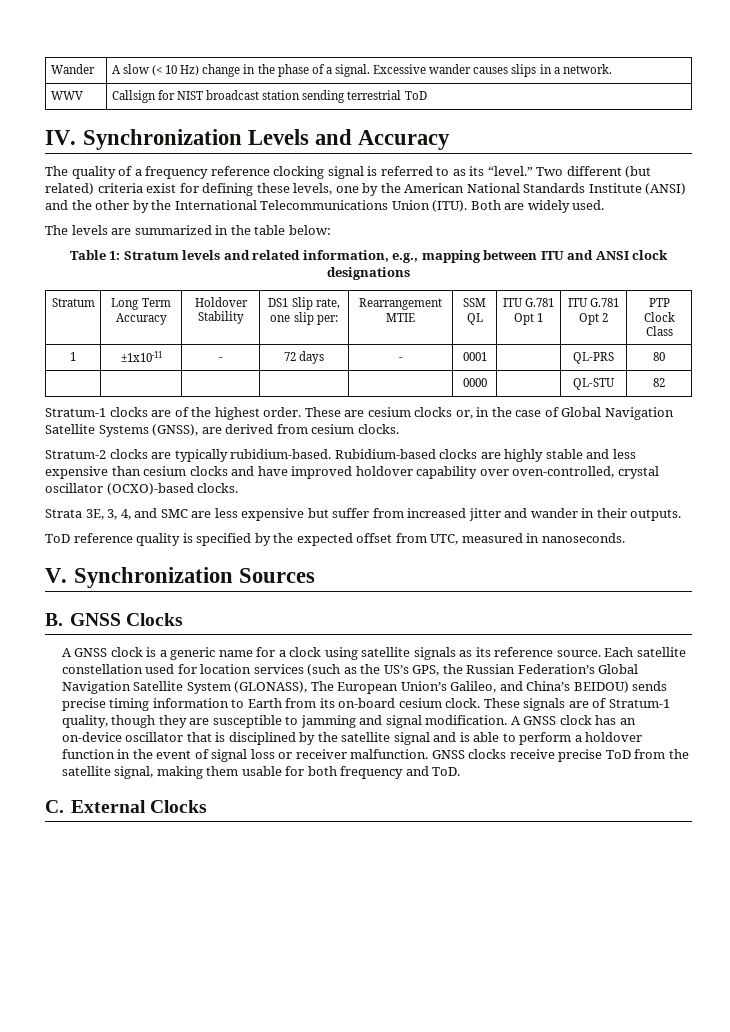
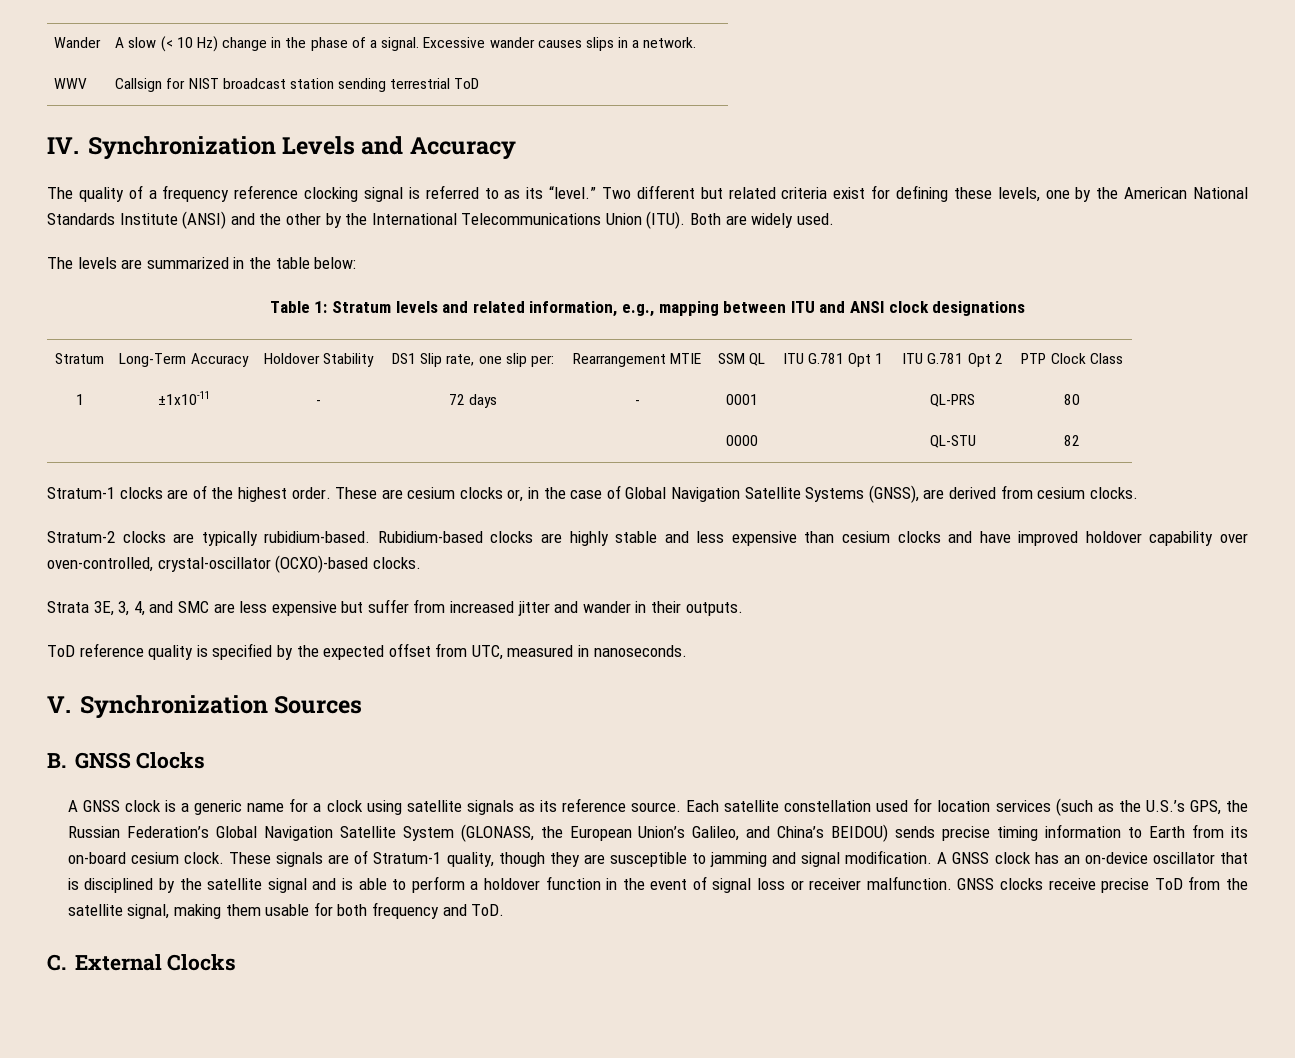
- Two different (but related) criteria exist for defining these levels, one by the American National Standards Institute (ANSI) and the other by the International Telecommunications Union (ITU).
+ Two different but related criteria exist for defining these levels, one by the American National Standards Institute (ANSI) and the other by the International Telecommunications Union (ITU).
- Stratum | Long Term Accuracy | Holdover Stability | DS1 Slip rate, one slip per: | Rearrangement MTIE | SSM QL | ITU G.781 Opt 1 | ITU G.781 Opt 2 | PTP Clock Class
+ Stratum | Long-Term Accuracy | Holdover Stability | DS1 Slip rate, one slip per: | Rearrangement MTIE | SSM QL | ITU G.781 Opt 1 | ITU G.781 Opt 2 | PTP Clock Class
- Rubidium-based clocks are highly stable and less expensive than cesium clocks and have improved holdover capability over oven-controlled, crystal oscillator (OCXO)-based clocks.
+ Rubidium-based clocks are highly stable and less expensive than cesium clocks and have improved holdover capability over oven-controlled, crystal-oscillator (OCXO)-based clocks.
- Each satellite constellation used for location services (such as the US’s GPS, the Russian Federation’s Global Navigation Satellite System (GLONASS), The European Union’s Galileo, and China’s BEIDOU) sends precise timing information to Earth from its on-board cesium clock.
+ Each satellite constellation used for location services (such as the U.S.’s GPS, the Russian Federation’s Global Navigation Satellite System (GLONASS, the European Union’s Galileo, and China’s BEIDOU) sends precise timing information to Earth from its on-board cesium clock.

